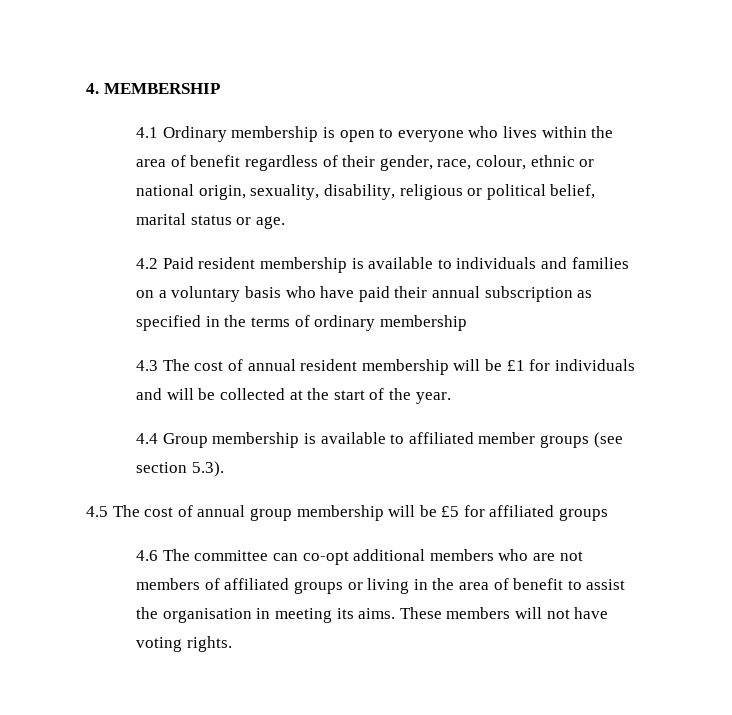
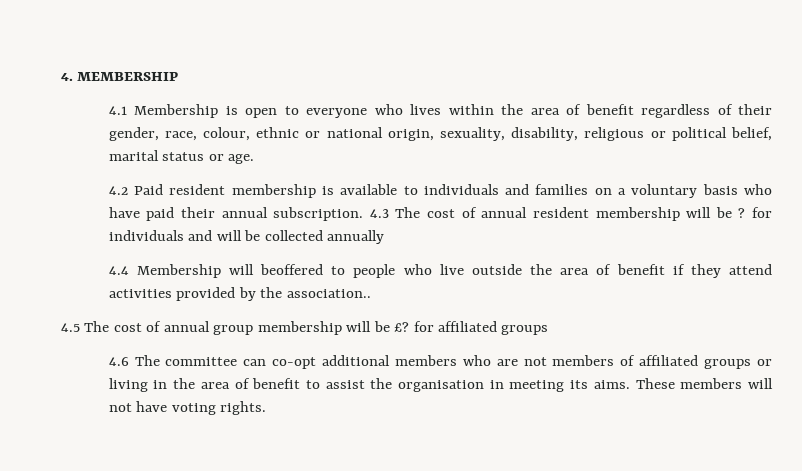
- 4.1 Ordinary membership is open to everyone who lives within the area of benefit regardless of their gender, race, colour, ethnic or national origin, sexuality, disability, religious or political belief, marital status or age.
+ 4.1 Membership is open to everyone who lives within the area of benefit regardless of their gender, race, colour, ethnic or national origin, sexuality, disability, religious or political belief, marital status or age.
- 4.2 Paid resident membership is available to individuals and families on a voluntary basis who have paid their annual subscription as specified in the terms of ordinary membership
- 4.3 The cost of annual resident membership will be £1 for individuals and will be collected at the start of the year.
- 4.4 Group membership is available to affiliated member groups (see section 5.3).
+ 4.2 Paid resident membership is available to individuals and families on a voluntary basis who have paid their annual subscription. 4.3 The cost of annual resident membership will be ? for individuals and will be collected annually
+ 4.4 Membership will beoffered to people who live outside the area of benefit if they attend activities provided by the association..
- 4.5 The cost of annual group membership will be £5 for affiliated groups
+ 4.5 The cost of annual group membership will be £? for affiliated groups

